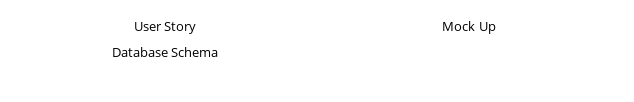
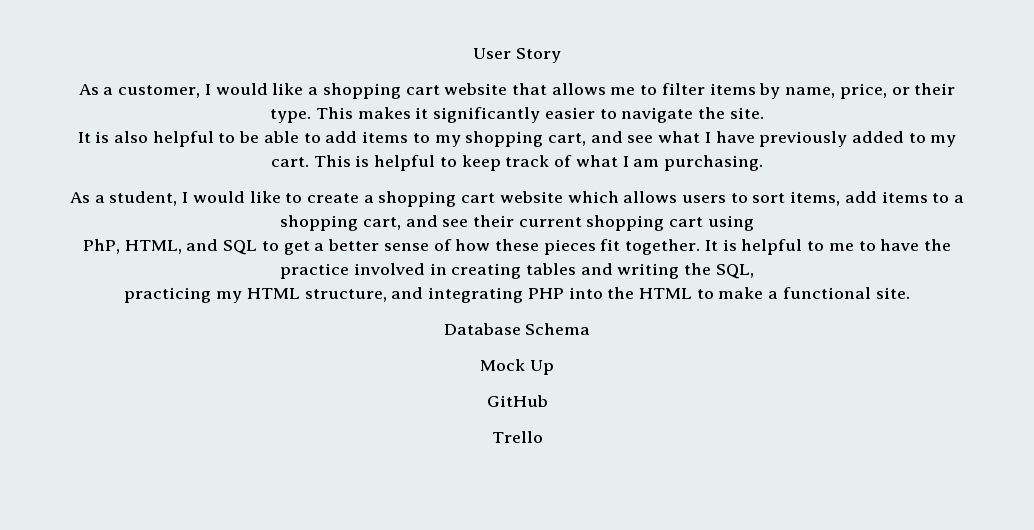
+ As a customer, I would like a shopping cart website that allows me to filter items by name, price, or their type. This makes it significantly easier to navigate the site.
+ It is also helpful to be able to add items to my shopping cart, and see what I have previously added to my cart. This is helpful to keep track of what I am purchasing.
+ As a student, I would like to create a shopping cart website which allows users to sort items, add items to a shopping cart, and see their current shopping cart using
+ PhP, HTML, and SQL to get a better sense of how these pieces fit together. It is helpful to me to have the practice involved in creating tables and writing the SQL,
+ practicing my HTML structure, and integrating PHP into the HTML to make a functional site.
+ GitHub
+ Trello

